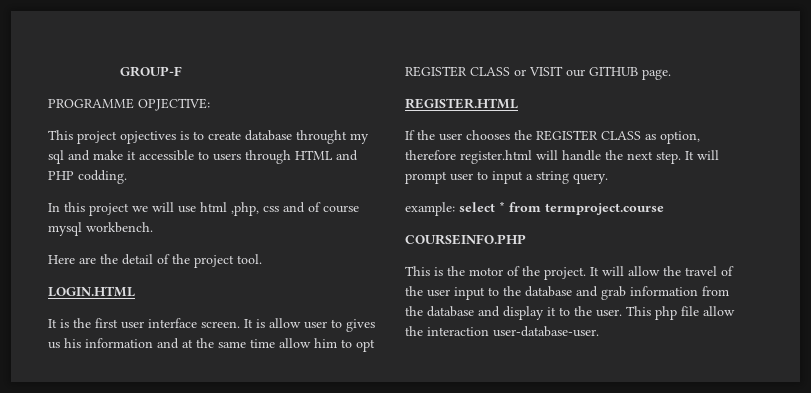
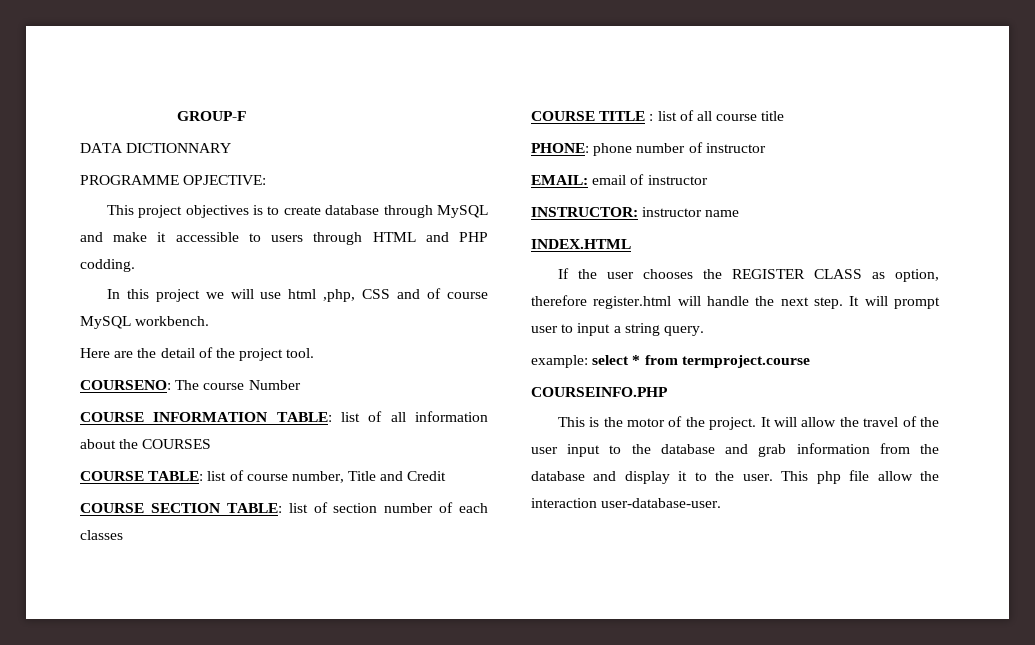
+ DATA DICTIONNARY
- This project opjectives is to create database throught my sql and make it accessible to users through HTML and PHP codding.
+ This project objectives is to create database through MySQL and make it accessible to users through HTML and PHP codding.
- In this project we will use html ,php, css and of course mysql workbench.
+ In this project we will use html ,php, CSS and of course MySQL workbench.
- LOGIN.HTML
- It is the first user interface screen. It is allow user to gives us his information and at the same time allow him to opt REGISTER CLASS or VISIT our GITHUB page.
- REGISTER.HTML
+ COURSENO: The course Number
+ COURSE INFORMATION TABLE: list of all information about the COURSES
+ COURSE TABLE: list of course number, Title and Credit
+ COURSE SECTION TABLE: list of section number of each classes
+ COURSE TITLE : list of all course title
+ PHONE: phone number of instructor
+ EMAIL: email of instructor
+ INSTRUCTOR: instructor name
+ INDEX.HTML

